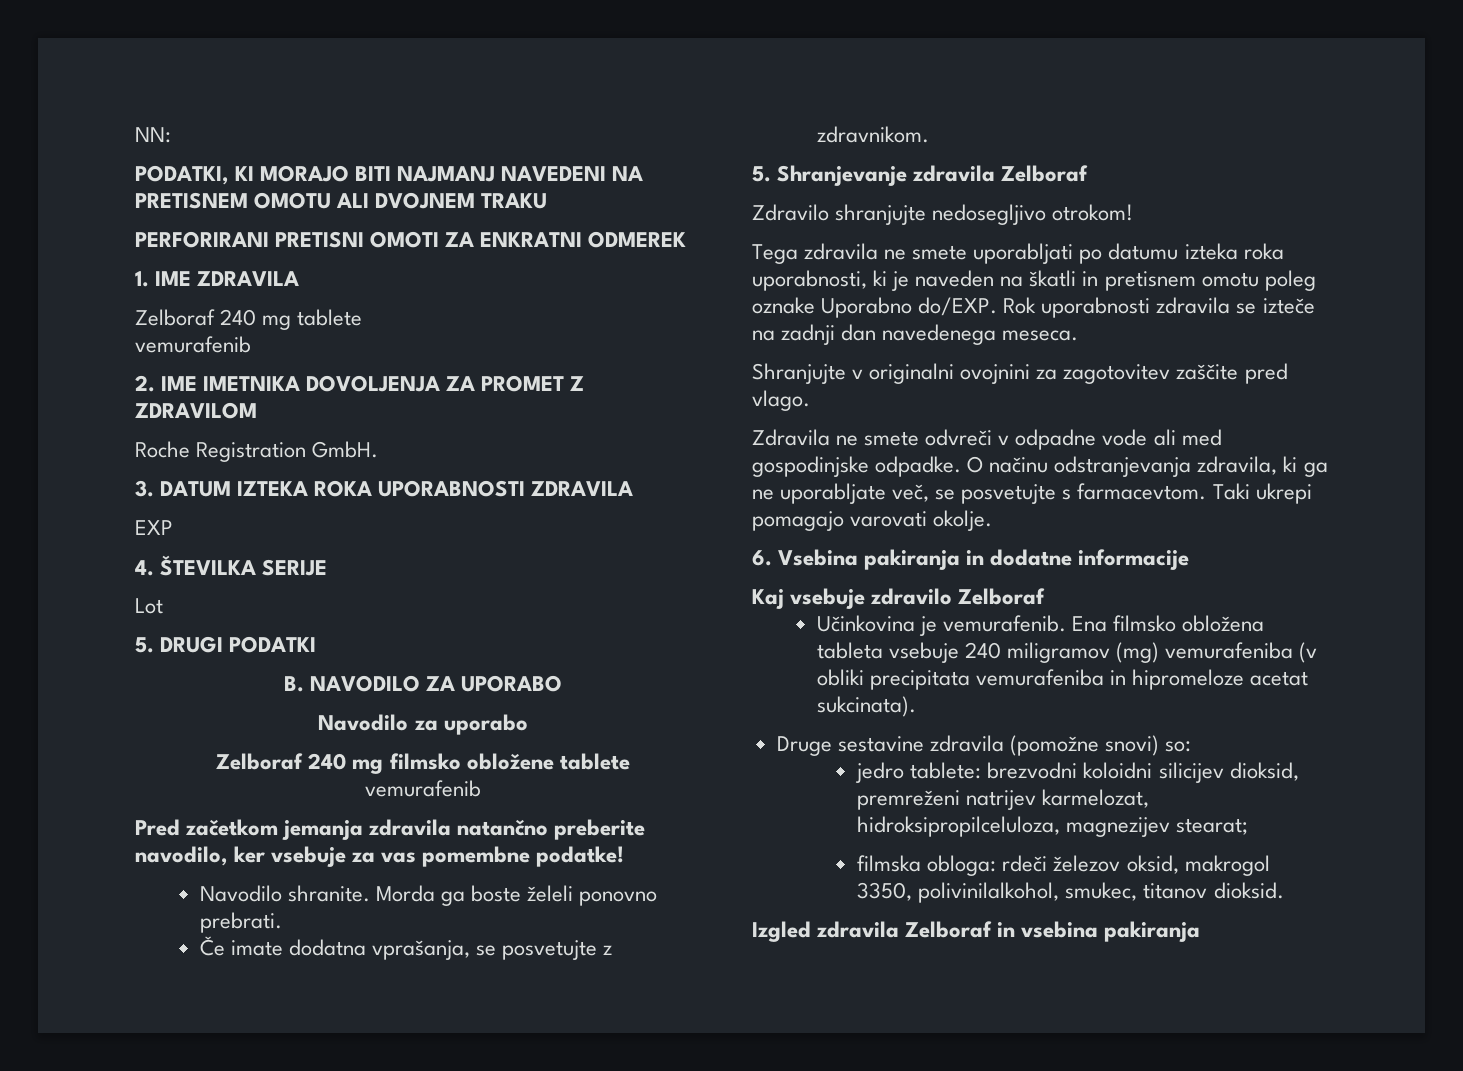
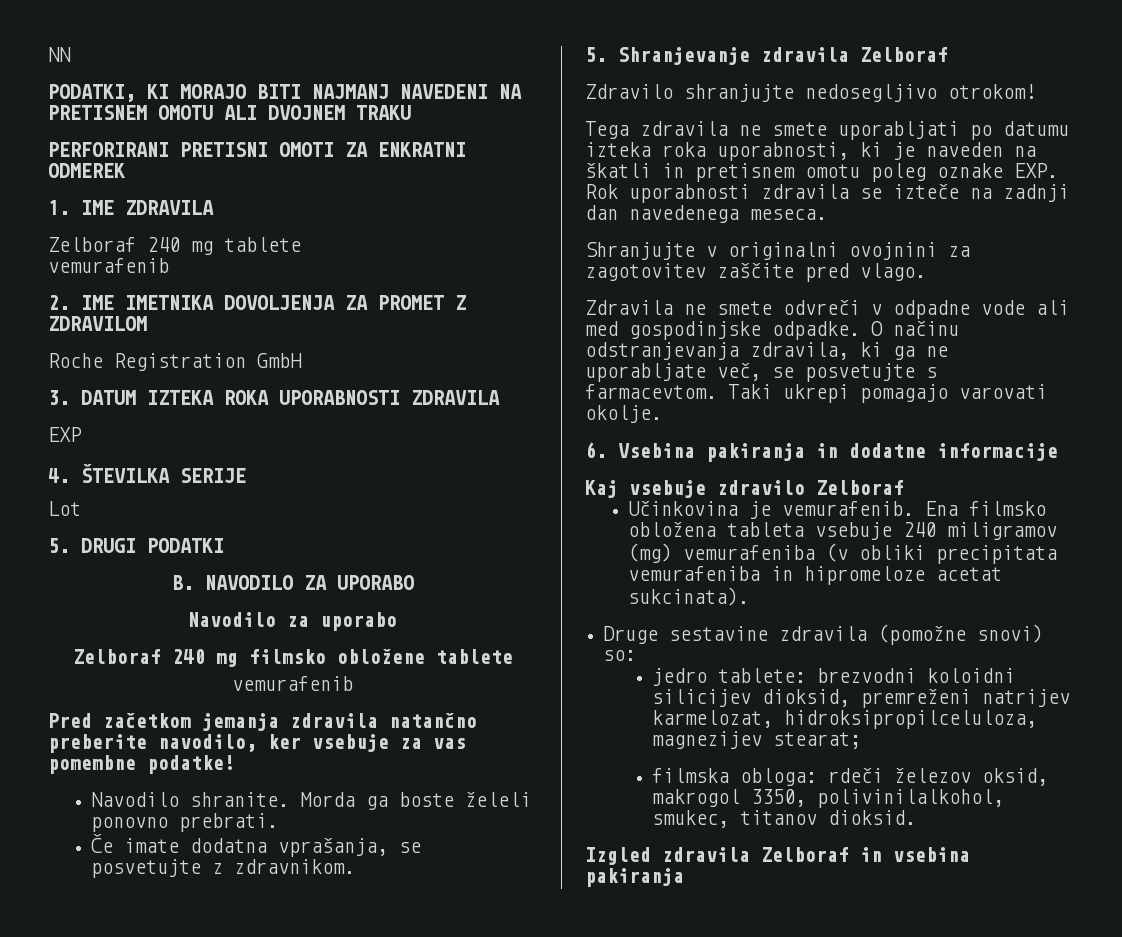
- NN:
+ NN
- Roche Registration GmbH.
+ Roche Registration GmbH
- Tega zdravila ne smete uporabljati po datumu izteka roka uporabnosti, ki je naveden na škatli in pretisnem omotu poleg oznake Uporabno do/EXP. Rok uporabnosti zdravila se izteče na zadnji dan navedenega meseca.
+ Tega zdravila ne smete uporabljati po datumu izteka roka uporabnosti, ki je naveden na škatli in pretisnem omotu poleg oznake EXP. Rok uporabnosti zdravila se izteče na zadnji dan navedenega meseca.

